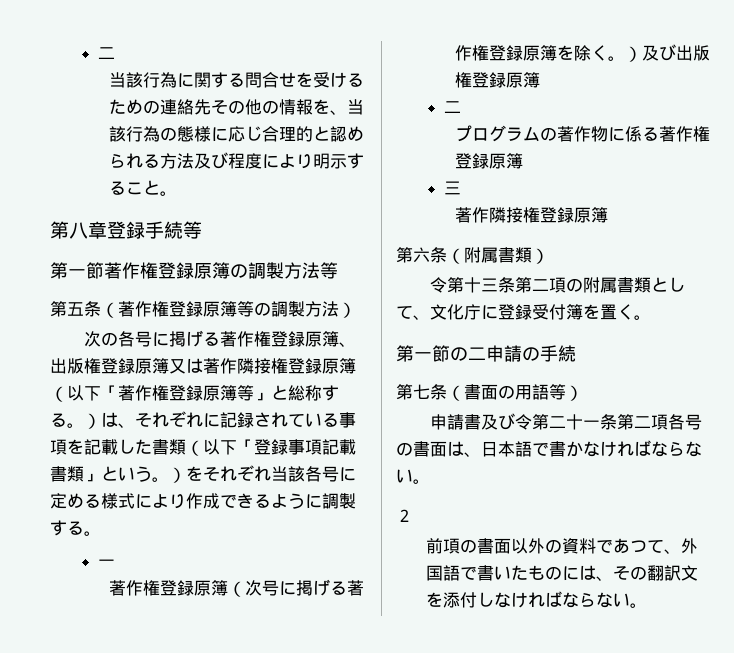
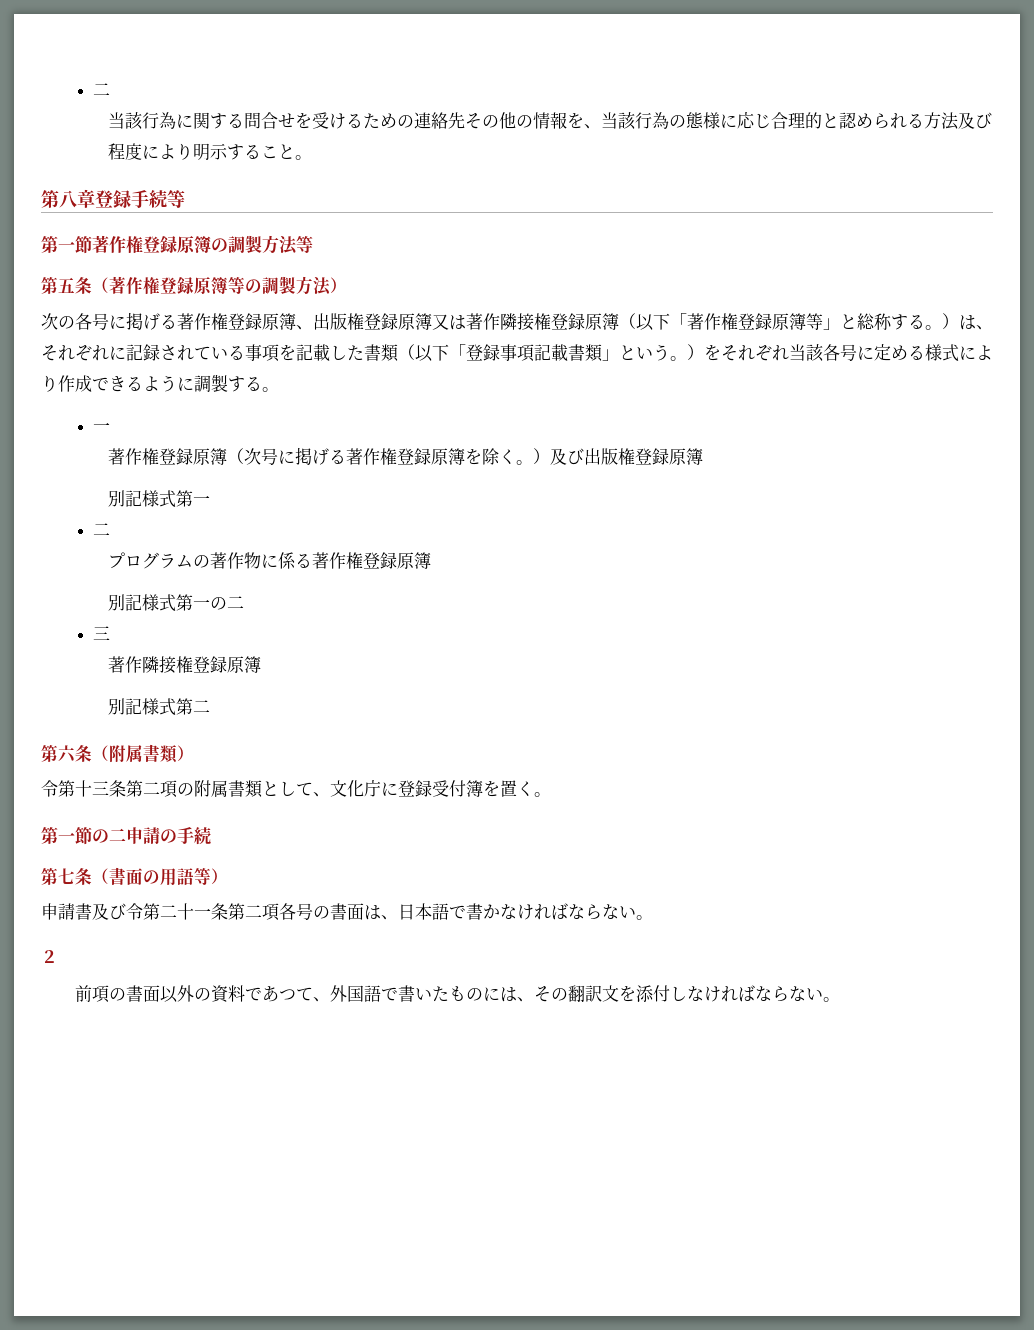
  著作権登録原簿（次号に掲げる著作権登録原簿を除く。）及び出版権登録原簿
+ 別記様式第一
+ 別記様式第一の二
+ 別記様式第二

